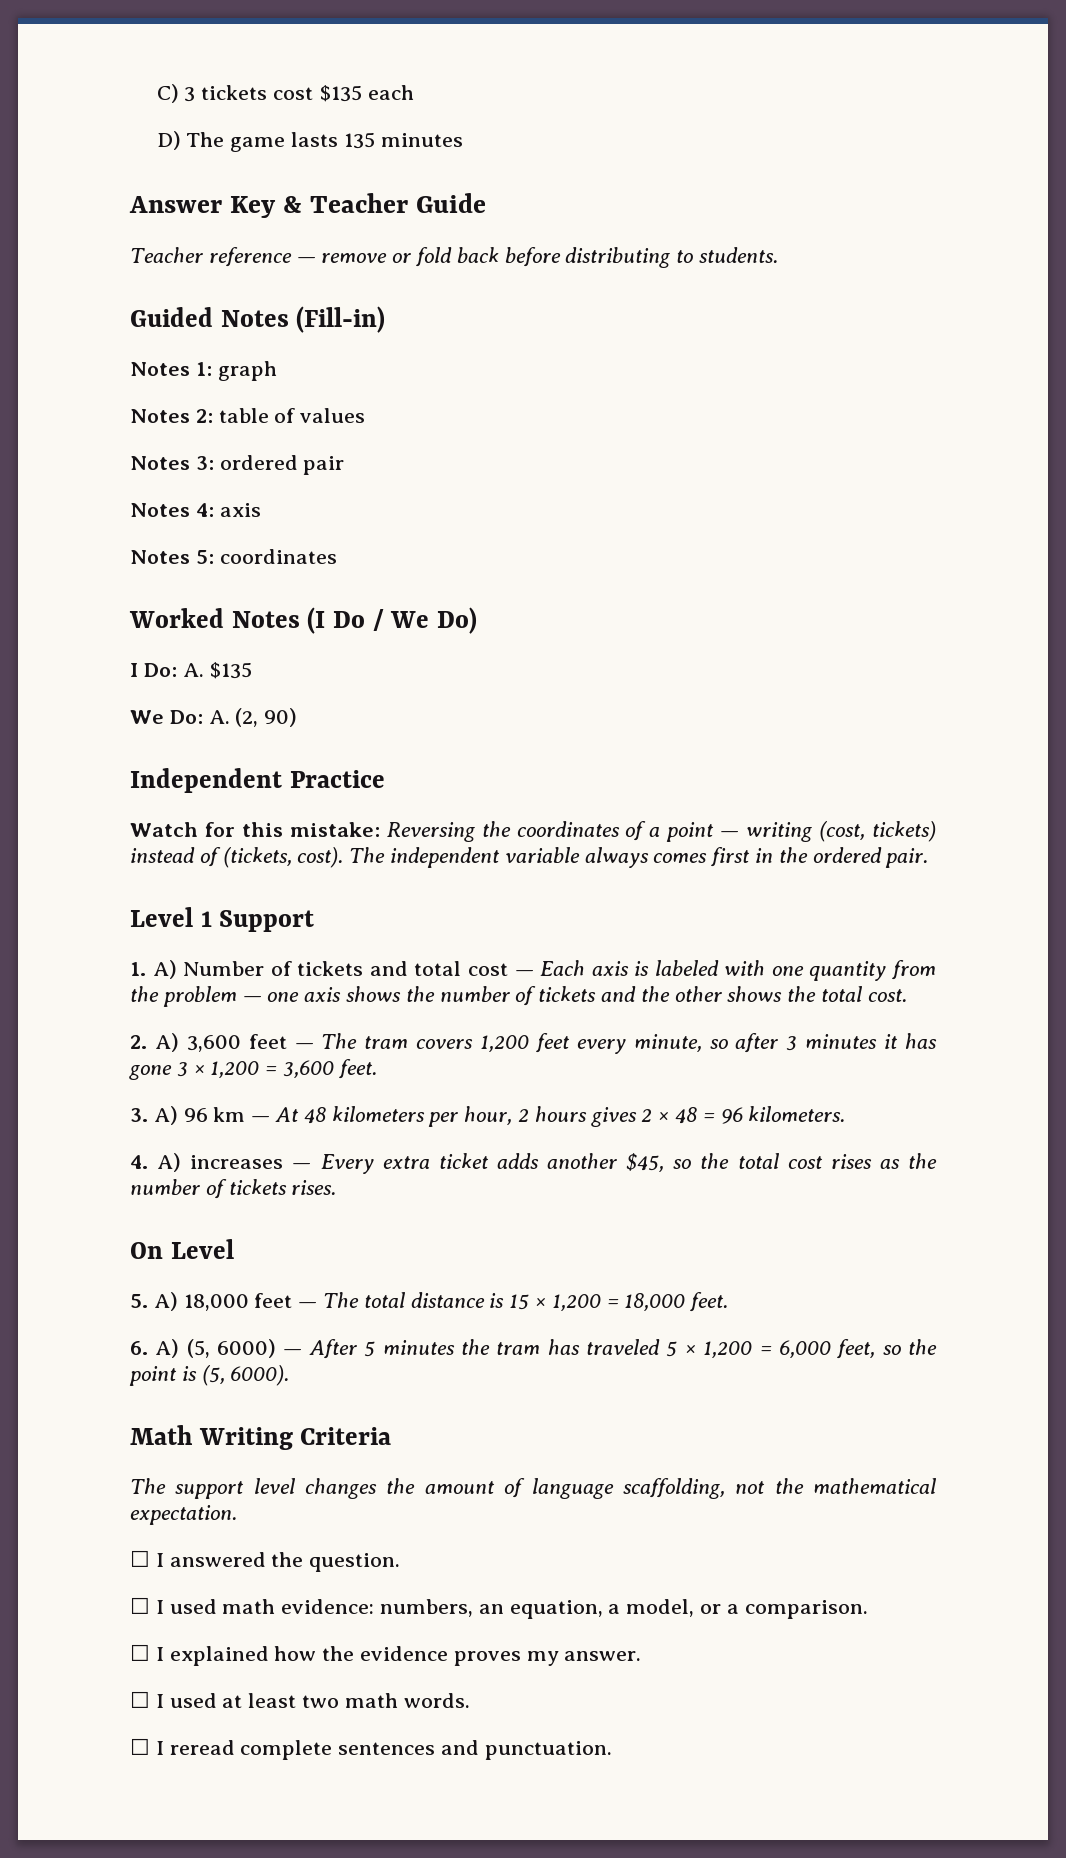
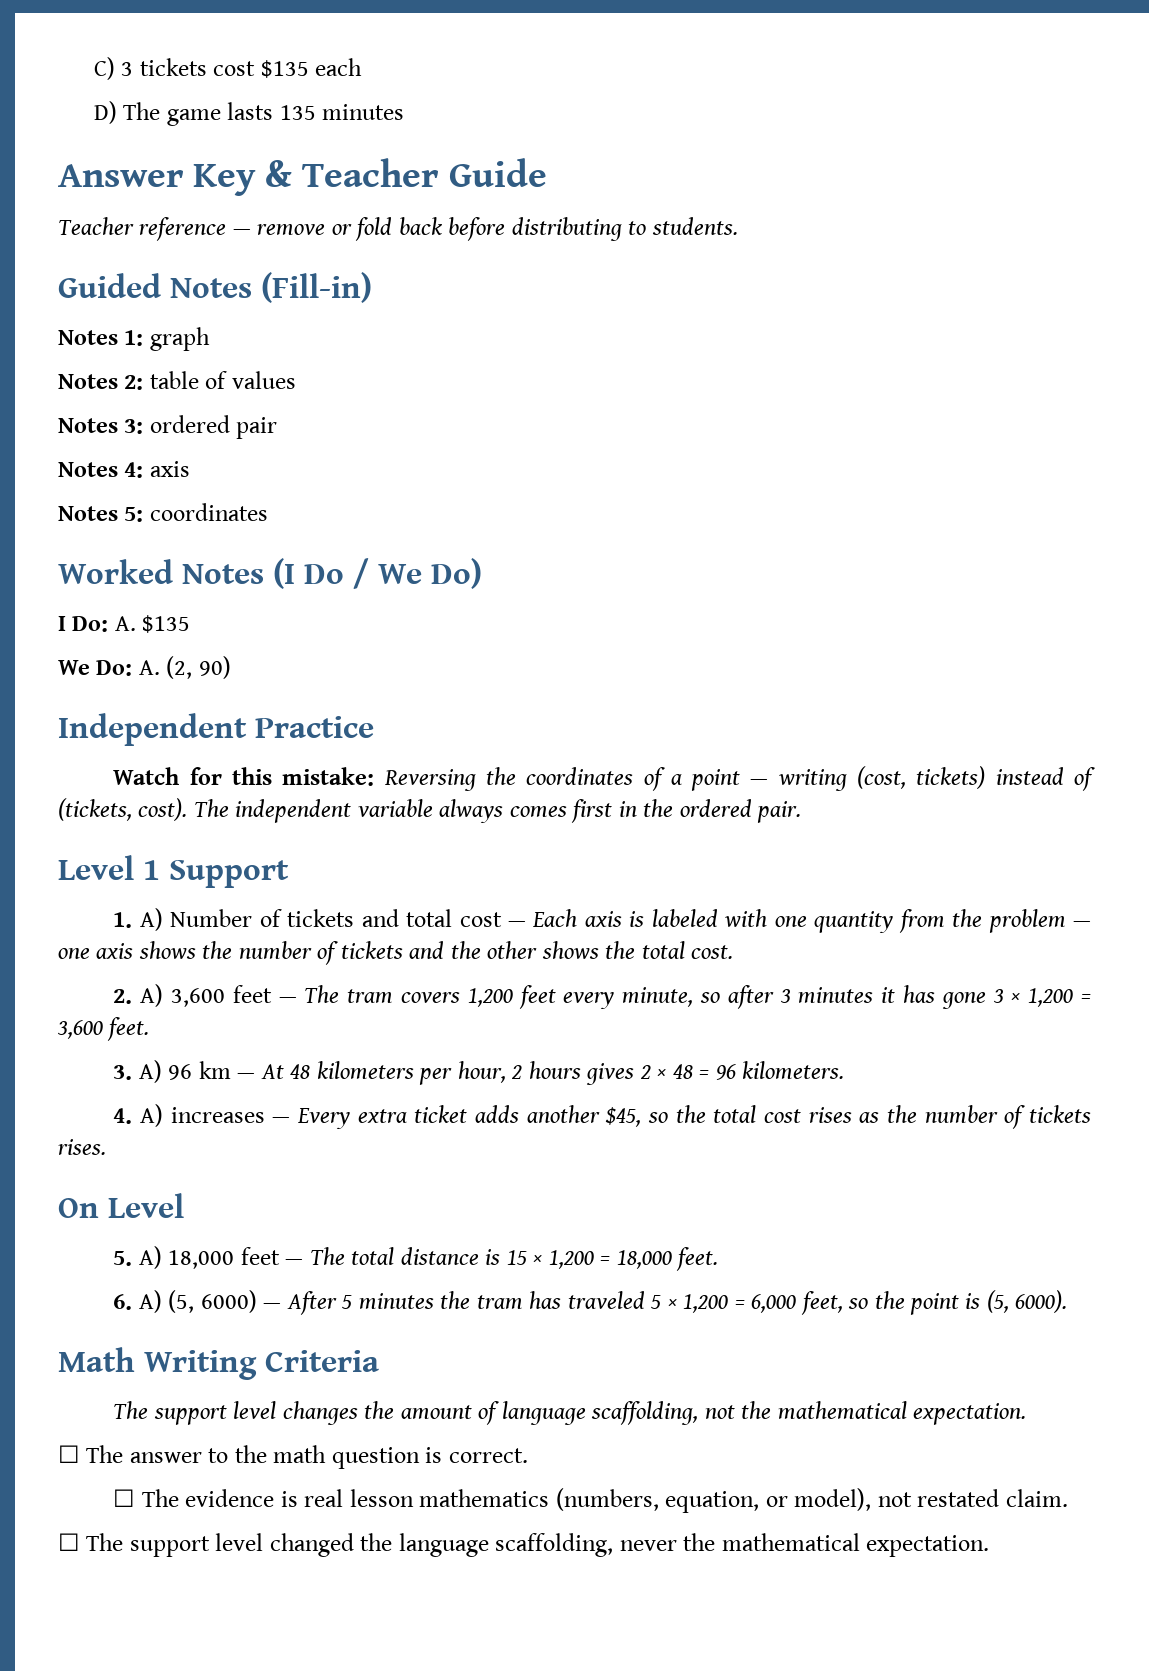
- ☐ I answered the question.
- ☐ I used math evidence: numbers, an equation, a model, or a comparison.
- ☐ I explained how the evidence proves my answer.
- ☐ I used at least two math words.
- ☐ I reread complete sentences and punctuation.
+ ☐ The answer to the math question is correct.
+ ☐ The evidence is real lesson mathematics (numbers, equation, or model), not restated claim.
+ ☐ The support level changed the language scaffolding, never the mathematical expectation.

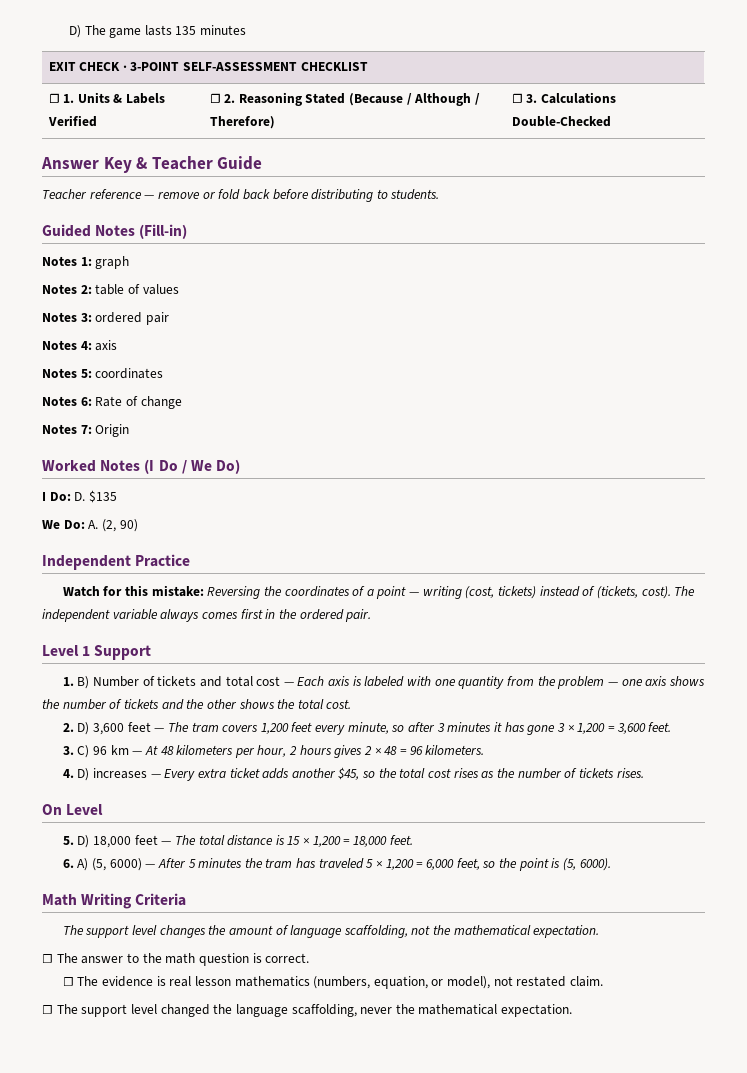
- C) 3 tickets cost $135 each
+ EXIT CHECK · 3-POINT SELF-ASSESSMENT CHECKLIST
+ ☐ 1. Units & Labels Verified | ☐ 2. Reasoning Stated (Because / Although / Therefore) | ☐ 3. Calculations Double-Checked
+ Notes 6: Rate of change
+ Notes 7: Origin
- I Do: A. $135
+ I Do: D. $135
- 1. A) Number of tickets and total cost — Each axis is labeled with one quantity from the problem — one axis shows the number of tickets and the other shows the total cost.
+ 1. B) Number of tickets and total cost — Each axis is labeled with one quantity from the problem — one axis shows the number of tickets and the other shows the total cost.
- 2. A) 3,600 feet — The tram covers 1,200 feet every minute, so after 3 minutes it has gone 3 × 1,200 = 3,600 feet.
+ 2. D) 3,600 feet — The tram covers 1,200 feet every minute, so after 3 minutes it has gone 3 × 1,200 = 3,600 feet.
- 3. A) 96 km — At 48 kilometers per hour, 2 hours gives 2 × 48 = 96 kilometers.
+ 3. C) 96 km — At 48 kilometers per hour, 2 hours gives 2 × 48 = 96 kilometers.
- 4. A) increases — Every extra ticket adds another $45, so the total cost rises as the number of tickets rises.
+ 4. D) increases — Every extra ticket adds another $45, so the total cost rises as the number of tickets rises.
- 5. A) 18,000 feet — The total distance is 15 × 1,200 = 18,000 feet.
+ 5. D) 18,000 feet — The total distance is 15 × 1,200 = 18,000 feet.

